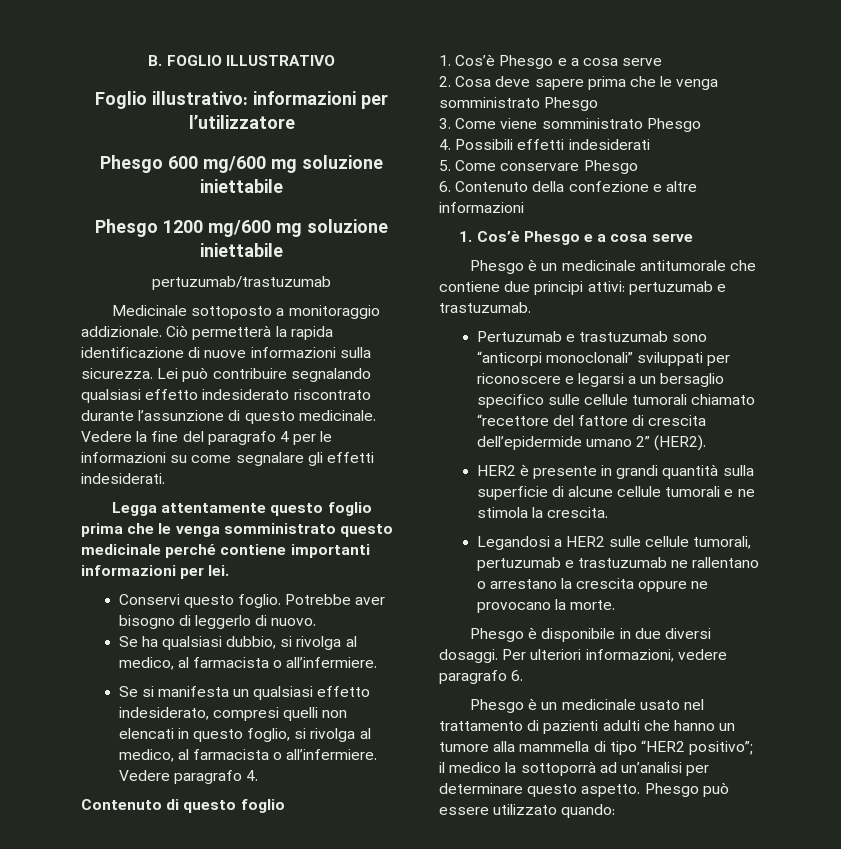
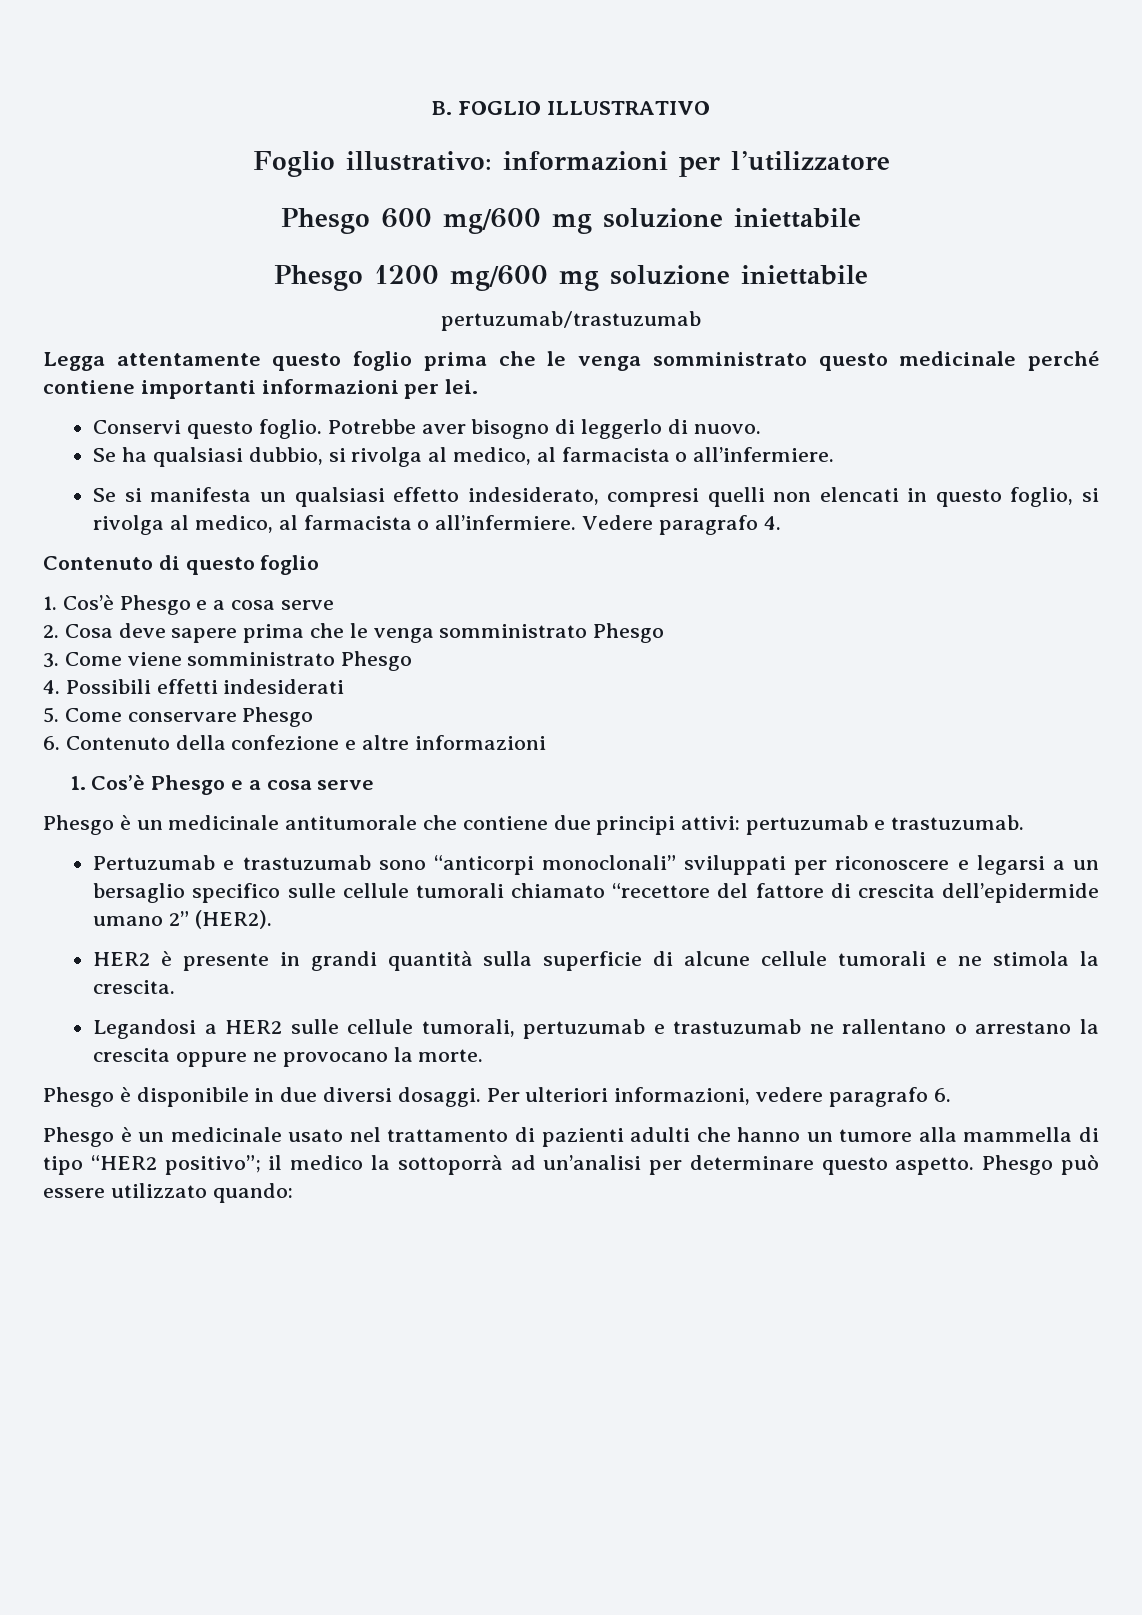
- Medicinale sottoposto a monitoraggio addizionale. Ciò permetterà la rapida identificazione di nuove informazioni sulla sicurezza. Lei può contribuire segnalando qualsiasi effetto indesiderato riscontrato durante l’assunzione di questo medicinale. Vedere la fine del paragrafo 4 per le informazioni su come segnalare gli effetti indesiderati.

